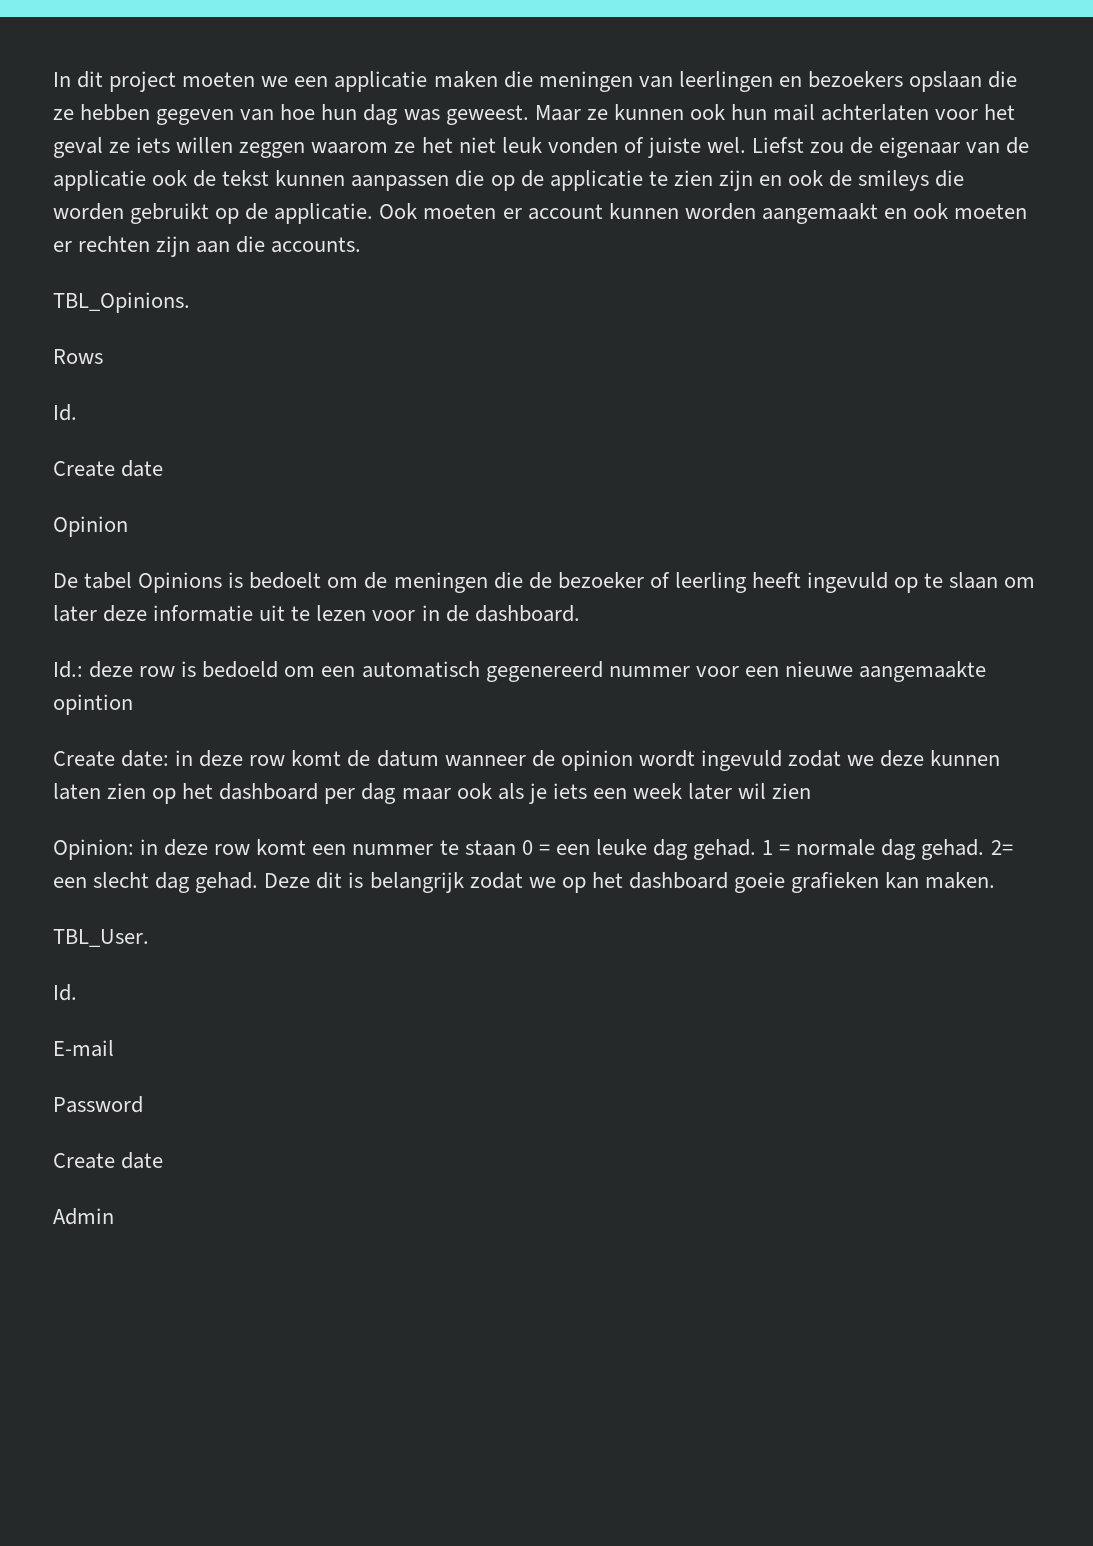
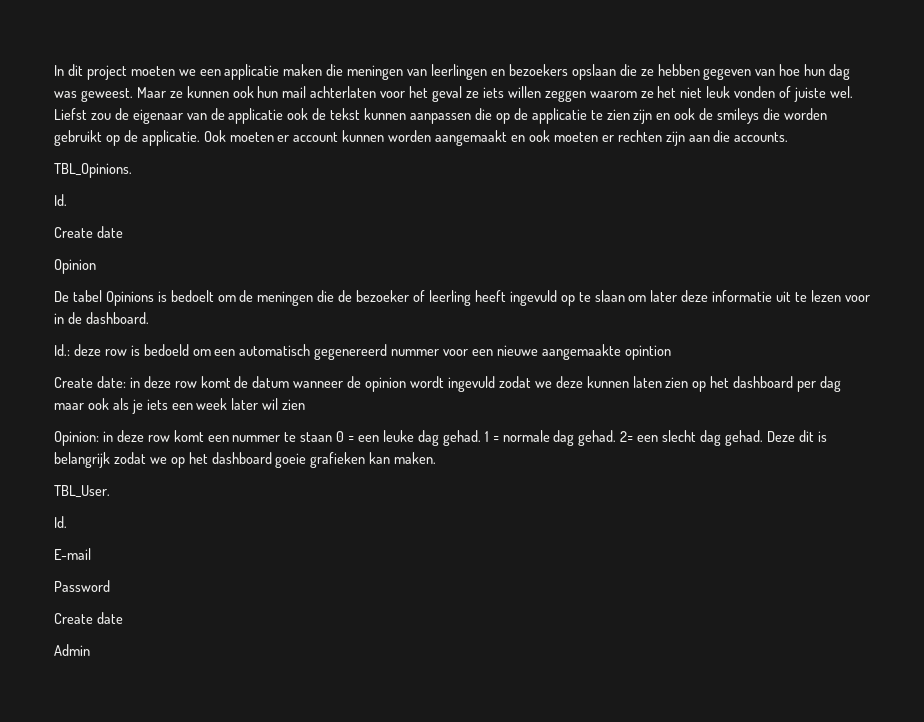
- Rows

